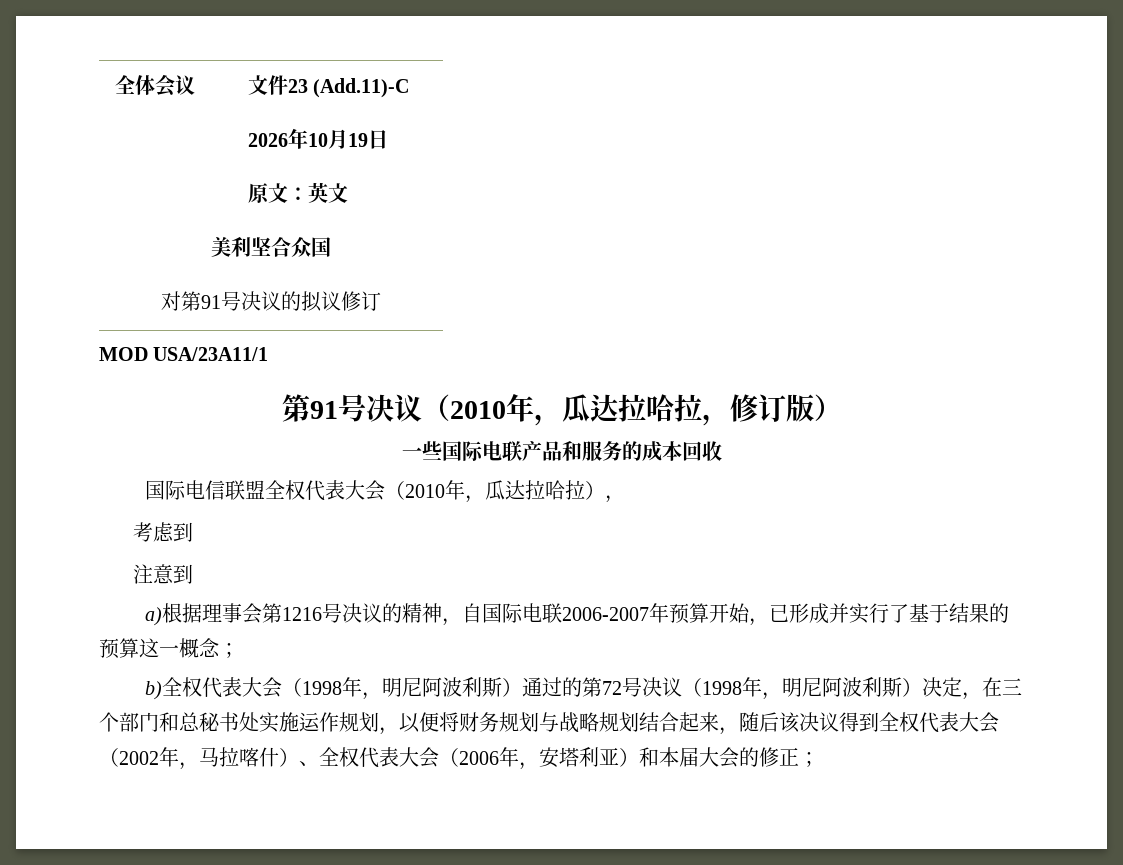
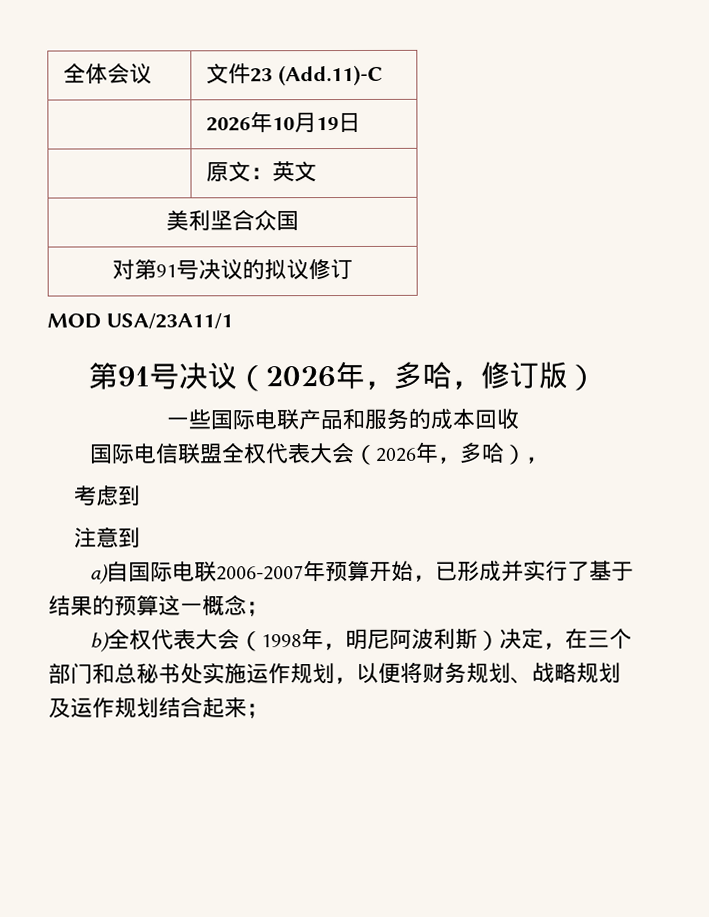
- 第91号决议（2010年，瓜达拉哈拉，修订版）
+ 第91号决议（2026年，多哈，修订版）
- 国际电信联盟全权代表大会（2010年，瓜达拉哈拉），
+ 国际电信联盟全权代表大会（2026年，多哈），
- a)根据理事会第1216号决议的精神，自国际电联2006-2007年预算开始，已形成并实行了基于结果的预算这一概念；
+ a)自国际电联2006-2007年预算开始，已形成并实行了基于结果的预算这一概念；
- b)全权代表大会（1998年，明尼阿波利斯）通过的第72号决议（1998年，明尼阿波利斯）决定，在三个部门和总秘书处实施运作规划，以便将财务规划与战略规划结合起来，随后该决议得到全权代表大会（2002年，马拉喀什）、全权代表大会（2006年，安塔利亚）和本届大会的修正；
+ b)全权代表大会（1998年，明尼阿波利斯）决定，在三个部门和总秘书处实施运作规划，以便将财务规划、战略规划及运作规划结合起来；

